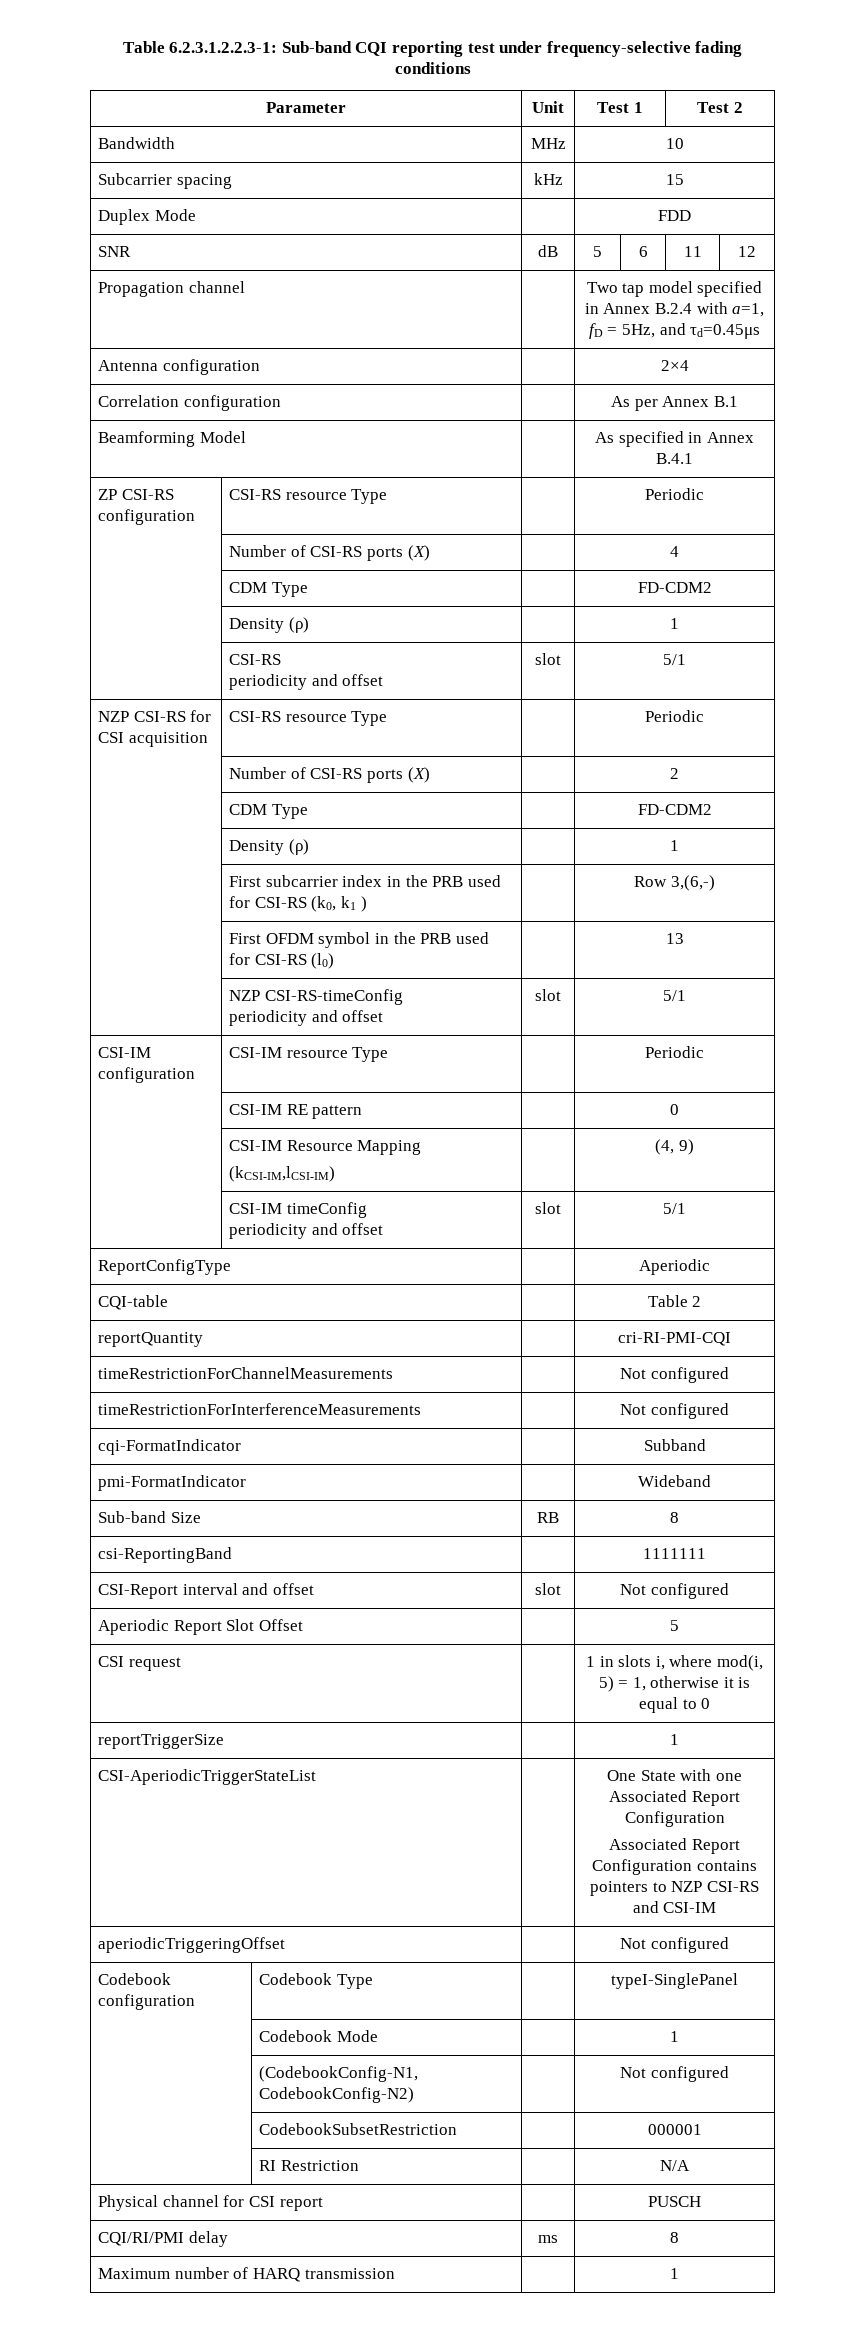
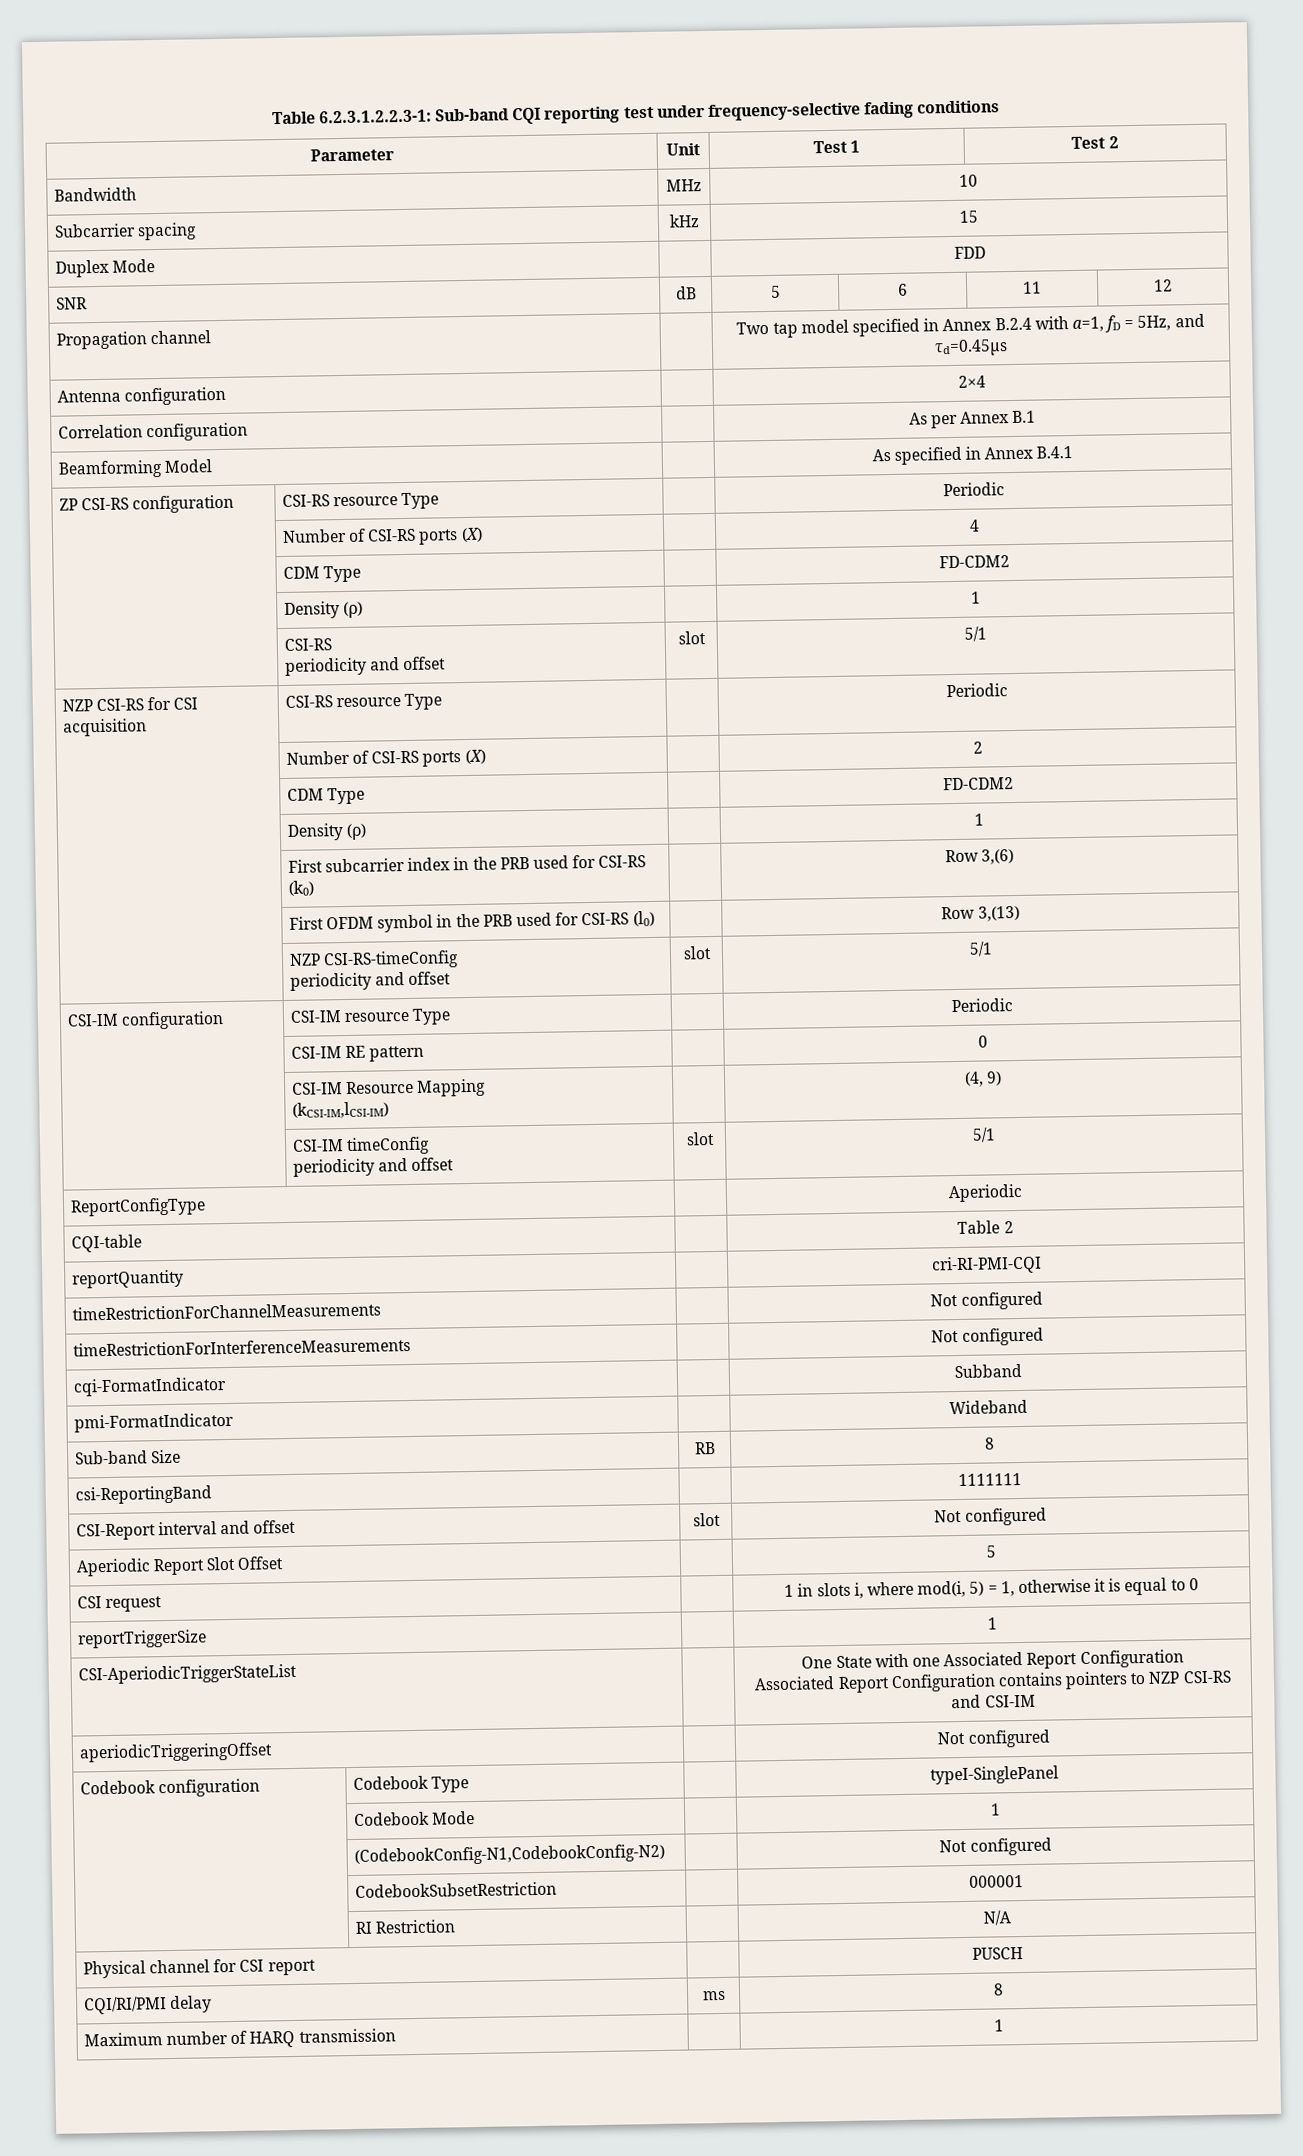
- | First subcarrier index in the PRB used for CSI-RS (k0, k1 ) | | Row 3,(6,-)
+ | First subcarrier index in the PRB used for CSI-RS (k0) | | Row 3,(6)
- | First OFDM symbol in the PRB used for CSI-RS (l0) | | 13
+ | First OFDM symbol in the PRB used for CSI-RS (l0) | | Row 3,(13)

